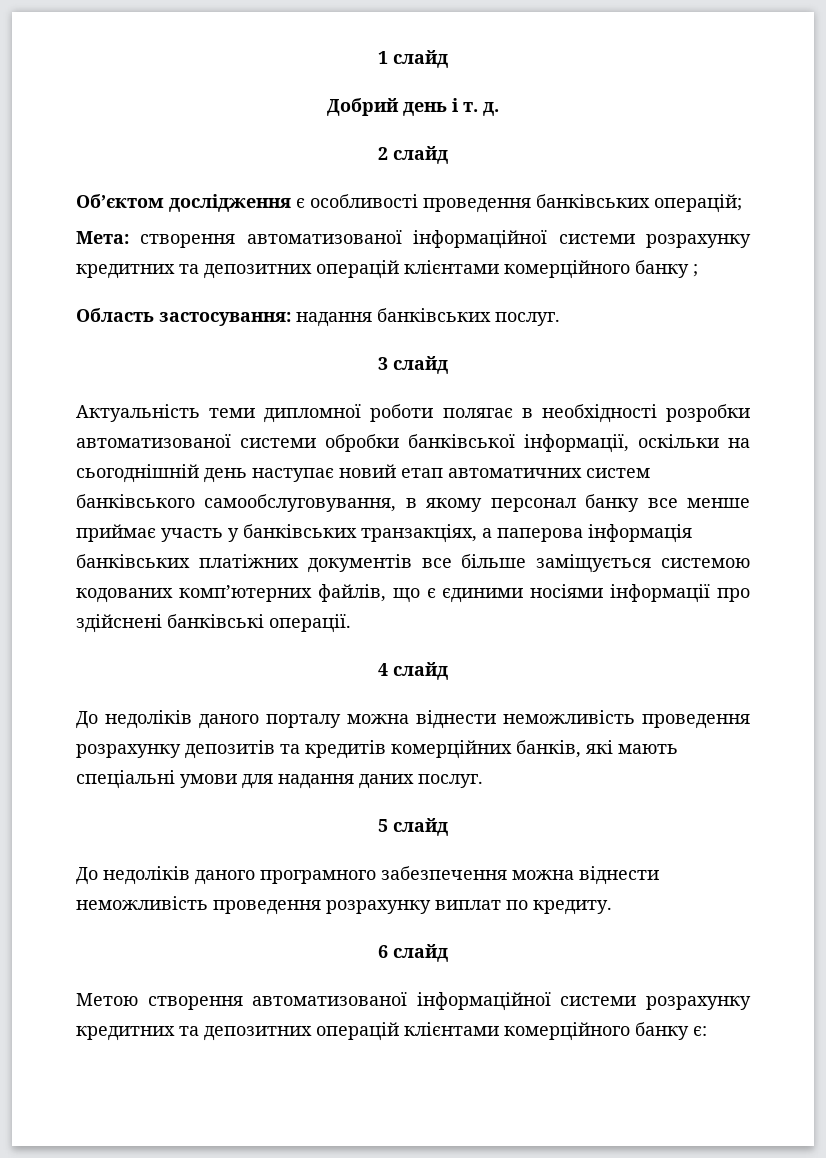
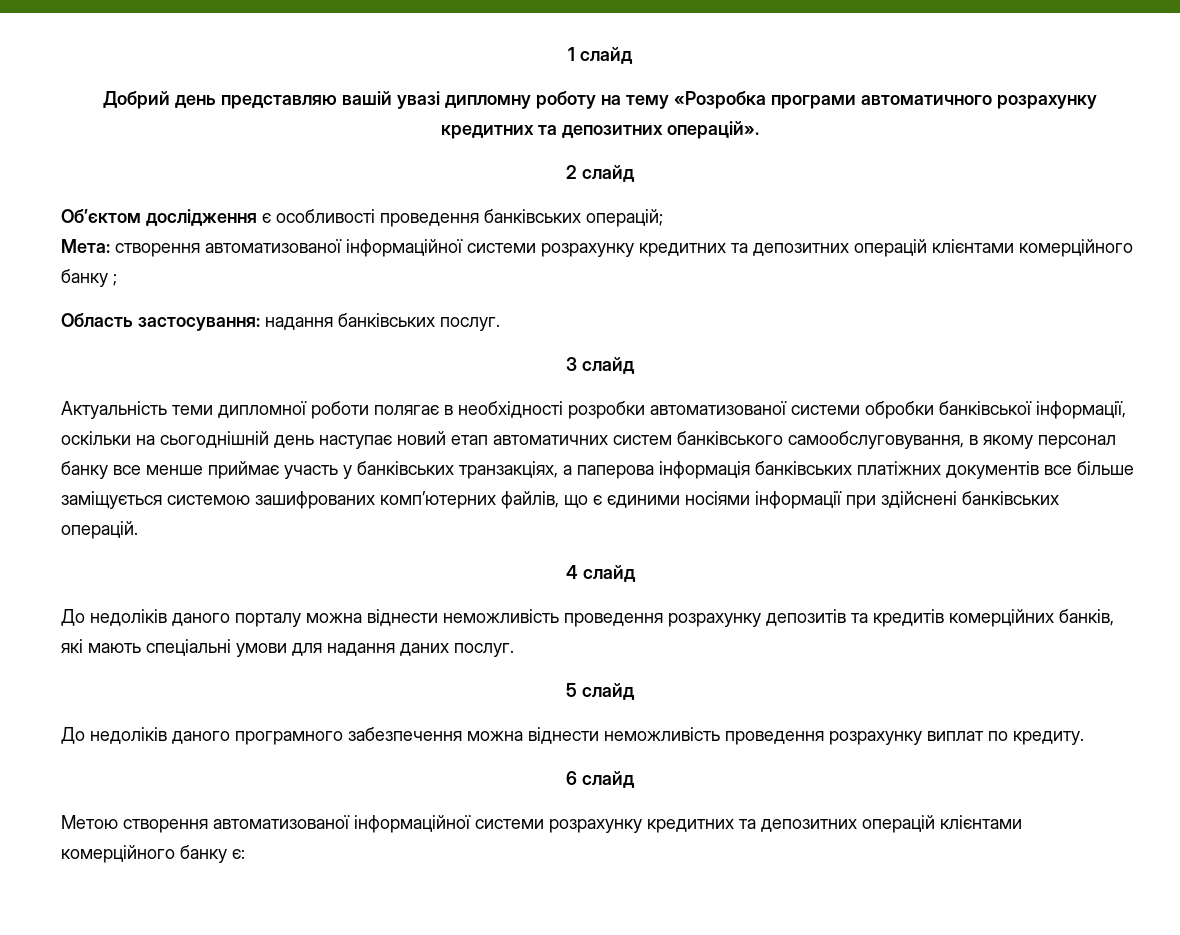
- Добрий день і т. д.
+ Добрий день представляю вашій увазі дипломну роботу на тему «Розробка програми автоматичного розрахунку кредитних та депозитних операцій».
- Актуальність теми дипломної роботи полягає в необхідності розробки автоматизованої системи обробки банківської інформації, оскільки на сьогоднішній день наступає новий етап автоматичних систем банківського самообслуговування, в якому персонал банку все менше приймає участь у банківських транзакціях, а паперова інформація банківських платіжних документів все більше заміщується системою кодованих комп’ютерних файлів, що є єдиними носіями інформації про здійснені банківські операції.
+ Актуальність теми дипломної роботи полягає в необхідності розробки автоматизованої системи обробки банківської інформації, оскільки на сьогоднішній день наступає новий етап автоматичних систем банківського самообслуговування, в якому персонал банку все менше приймає участь у банківських транзакціях, а паперова інформація банківських платіжних документів все більше заміщується системою зашифрованих комп’ютерних файлів, що є єдиними носіями інформації при здійснені банківських операцій.

